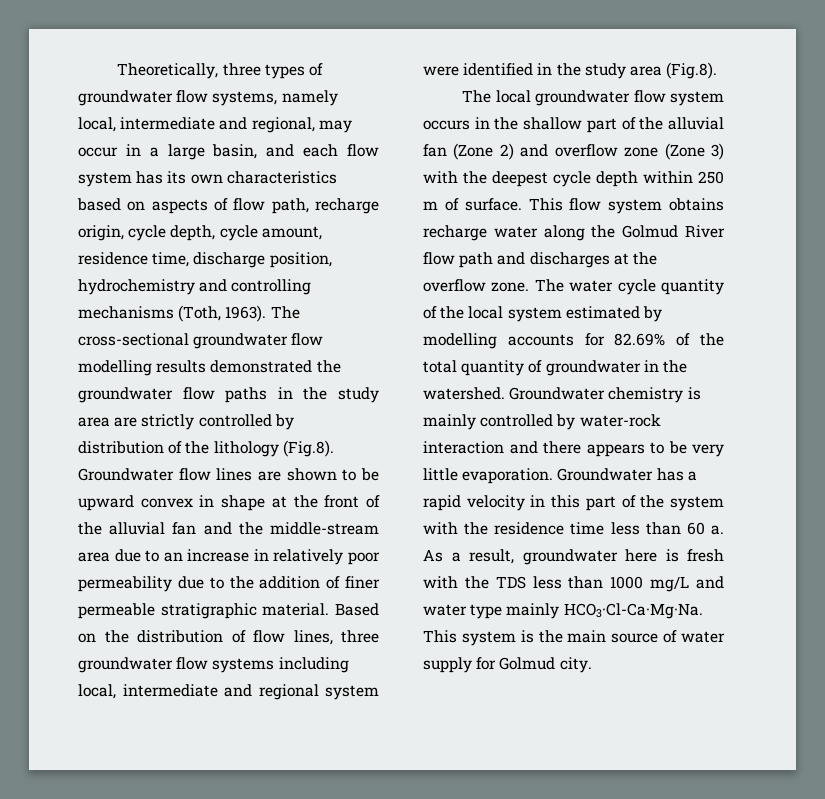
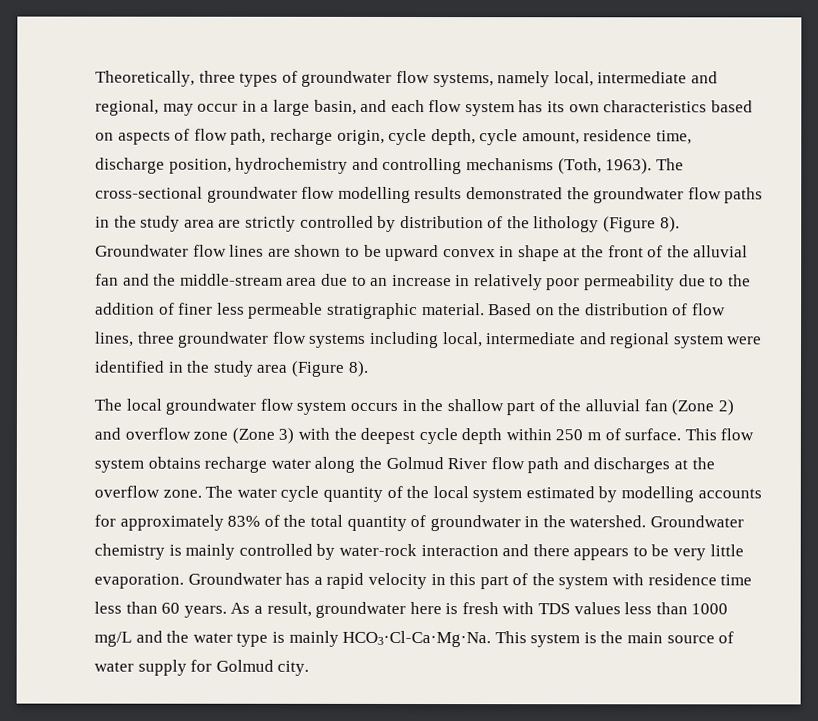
- The cross-sectional groundwater flow modelling results demonstrated the groundwater flow paths in the study area are strictly controlled by distribution of the lithology (Fig.8). Groundwater flow lines are shown to be upward convex in shape at the front of the alluvial fan and the middle-stream area due to an increase in relatively poor permeability due to the addition of finer permeable stratigraphic material.
+ The cross-sectional groundwater flow modelling results demonstrated the groundwater flow paths in the study area are strictly controlled by distribution of the lithology (Figure 8). Groundwater flow lines are shown to be upward convex in shape at the front of the alluvial fan and the middle-stream area due to an increase in relatively poor permeability due to the addition of finer less permeable stratigraphic material.
- Based on the distribution of flow lines, three groundwater flow systems including local, intermediate and regional system were identified in the study area (Fig.8).
+ Based on the distribution of flow lines, three groundwater flow systems including local, intermediate and regional system were identified in the study area (Figure 8).
- The water cycle quantity of the local system estimated by modelling accounts for 82.69% of the total quantity of groundwater in the watershed.
+ The water cycle quantity of the local system estimated by modelling accounts for approximately 83% of the total quantity of groundwater in the watershed.
- Groundwater has a rapid velocity in this part of the system with the residence time less than 60 a.
+ Groundwater has a rapid velocity in this part of the system with residence time less than 60 years.
- As a result, groundwater here is fresh with the TDS less than 1000 mg/L and water type mainly HCO3·Cl-Ca·Mg·Na.
+ As a result, groundwater here is fresh with TDS values less than 1000 mg/L and the water type is mainly HCO3·Cl-Ca·Mg·Na.

